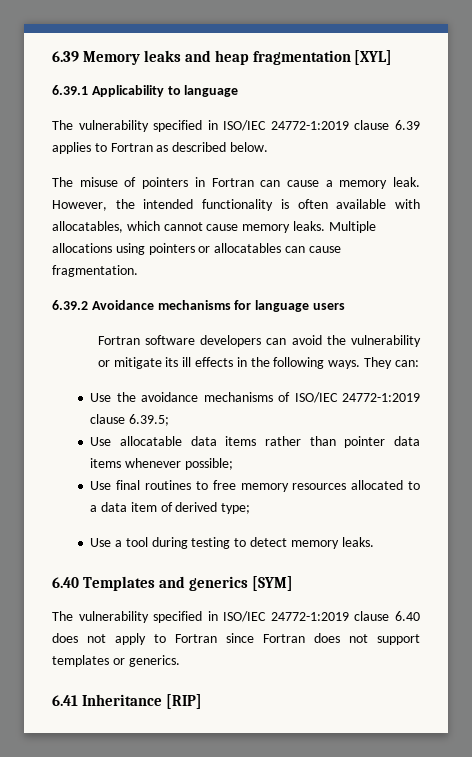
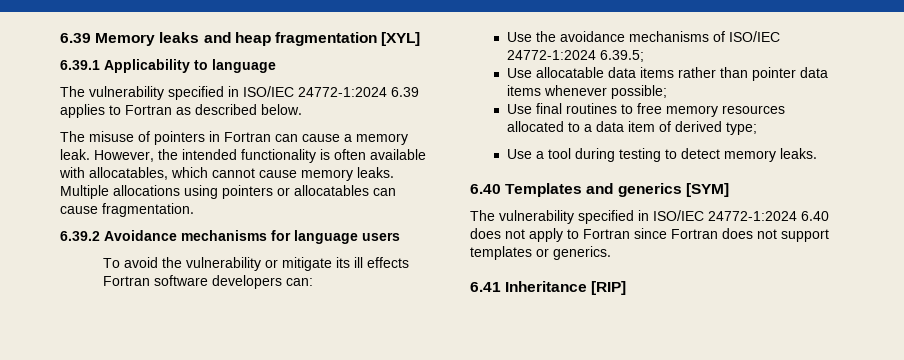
- The vulnerability specified in ISO/IEC 24772-1:2019 clause 6.39 applies to Fortran as described below.
+ The vulnerability specified in ISO/IEC 24772-1:2024 6.39 applies to Fortran as described below.
- Fortran software developers can avoid the vulnerability or mitigate its ill effects in the following ways. They can:
+ To avoid the vulnerability or mitigate its ill effects Fortran software developers can:
- Use the avoidance mechanisms of ISO/IEC 24772-1:2019 clause 6.39.5;
+ Use the avoidance mechanisms of ISO/IEC 24772-1:2024 6.39.5;
- The vulnerability specified in ISO/IEC 24772-1:2019 clause 6.40 does not apply to Fortran since Fortran does not support templates or generics.
+ The vulnerability specified in ISO/IEC 24772-1:2024 6.40 does not apply to Fortran since Fortran does not support templates or generics.

